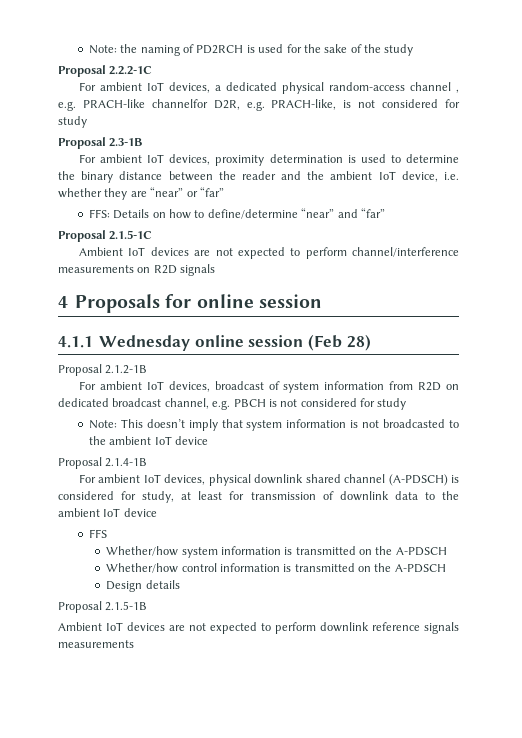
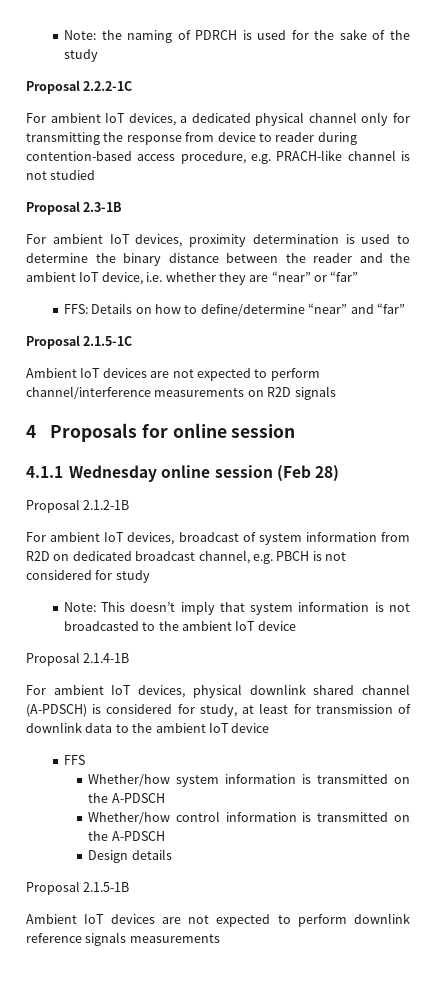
- Note: the naming of PD2RCH is used for the sake of the study
+ Note: the naming of PDRCH is used for the sake of the study
- For ambient IoT devices, a dedicated physical random-access channel , e.g. PRACH-like channelfor D2R, e.g. PRACH-like, is not considered for study
+ For ambient IoT devices, a dedicated physical channel only for transmitting the response from device to reader during contention-based access procedure, e.g. PRACH-like channel is not studied

